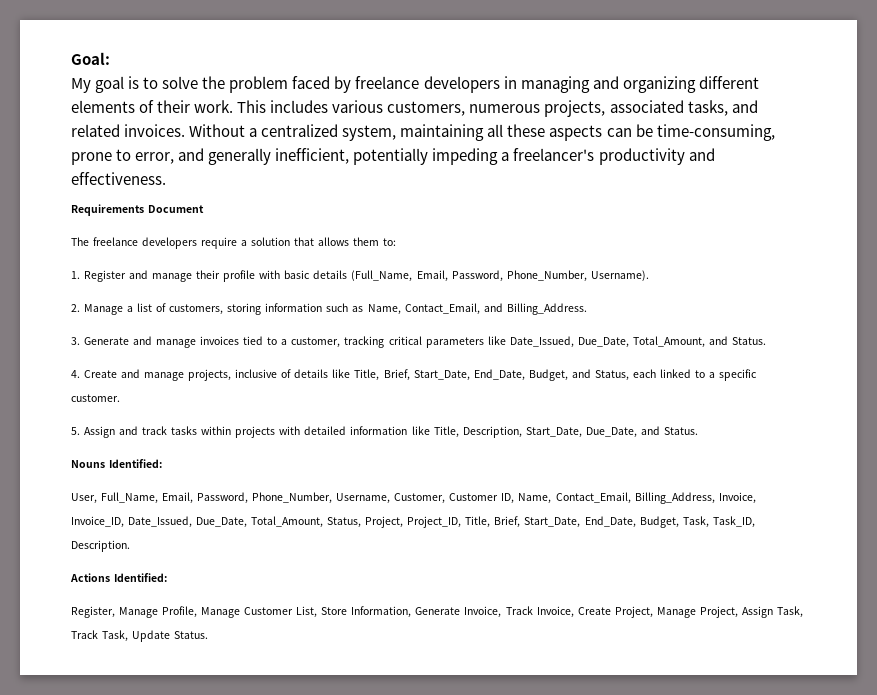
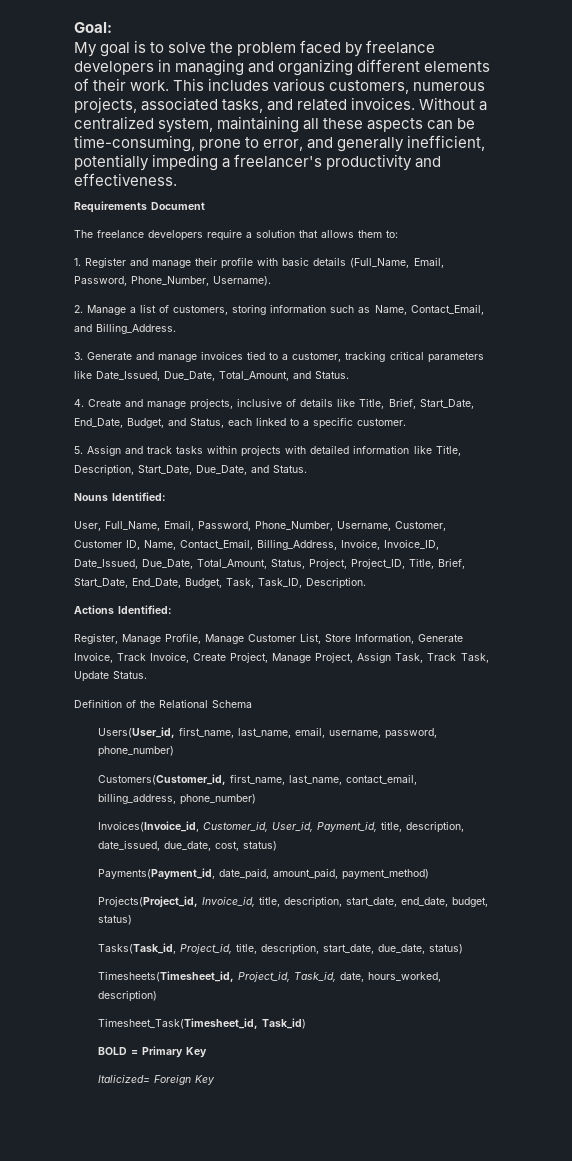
+ Definition of the Relational Schema
+ Users(User_id, first_name, last_name, email, username, password, phone_number)
+ Customers(Customer_id, first_name, last_name, contact_email, billing_address, phone_number)
+ Invoices(Invoice_id, Customer_id, User_id, Payment_id, title, description, date_issued, due_date, cost, status)
+ Payments(Payment_id, date_paid, amount_paid, payment_method)
+ Projects(Project_id, Invoice_id, title, description, start_date, end_date, budget, status)
+ Tasks(Task_id, Project_id, title, description, start_date, due_date, status)
+ Timesheets(Timesheet_id, Project_id, Task_id, date, hours_worked, description)
+ Timesheet_Task(Timesheet_id, Task_id)
+ BOLD = Primary Key
+ Italicized= Foreign Key

